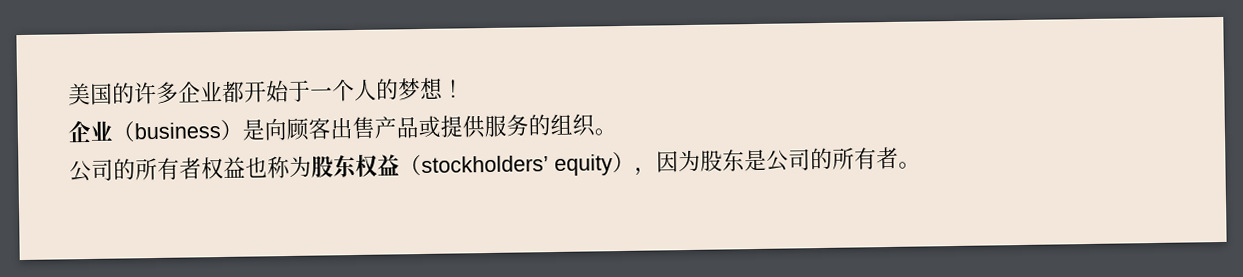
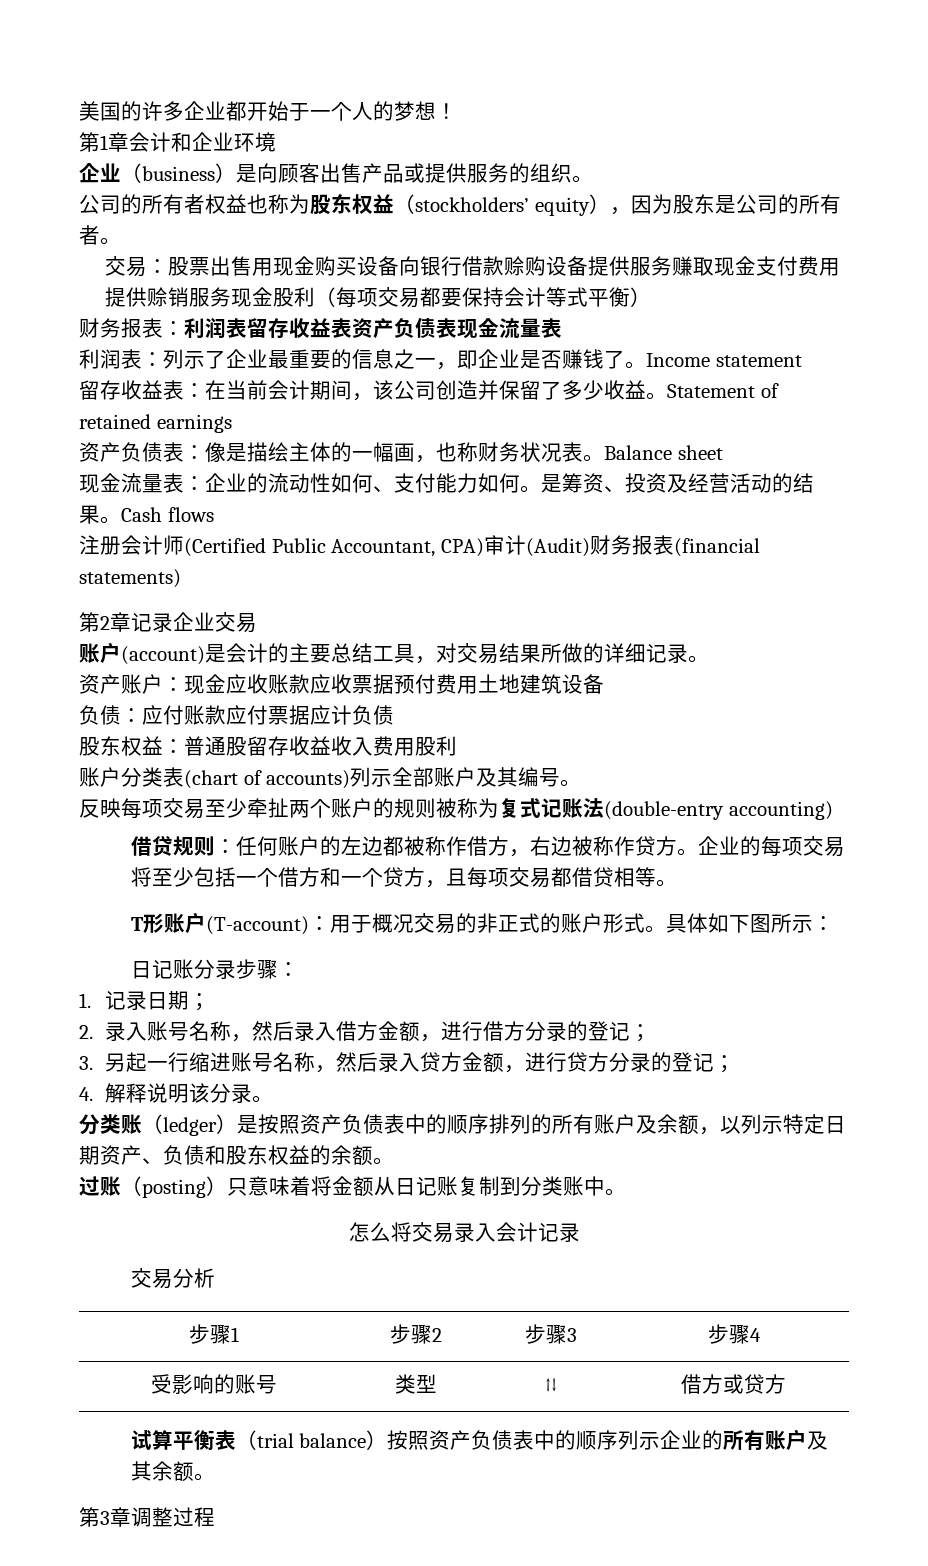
+ 第1章会计和企业环境
+ 交易：股票出售用现金购买设备向银行借款赊购设备提供服务赚取现金支付费用提供赊销服务现金股利（每项交易都要保持会计等式平衡）
+ 财务报表：利润表留存收益表资产负债表现金流量表
+ 利润表：列示了企业最重要的信息之一，即企业是否赚钱了。Income statement
+ 留存收益表：在当前会计期间，该公司创造并保留了多少收益。Statement of retained earnings
+ 资产负债表：像是描绘主体的一幅画，也称财务状况表。Balance sheet
+ 现金流量表：企业的流动性如何、支付能力如何。是筹资、投资及经营活动的结果。Cash flows
+ 注册会计师(Certified Public Accountant, CPA)审计(Audit)财务报表(financial statements)
+ 第2章记录企业交易
+ 账户(account)是会计的主要总结工具，对交易结果所做的详细记录。
+ 资产账户：现金应收账款应收票据预付费用土地建筑设备
+ 负债：应付账款应付票据应计负债
+ 股东权益：普通股留存收益收入费用股利
+ 账户分类表(chart of accounts)列示全部账户及其编号。
+ 反映每项交易至少牵扯两个账户的规则被称为复式记账法(double-entry accounting)
+ 借贷规则：任何账户的左边都被称作借方，右边被称作贷方。企业的每项交易将至少包括一个借方和一个贷方，且每项交易都借贷相等。
+ T形账户(T-account)：用于概况交易的非正式的账户形式。具体如下图所示：
+ 日记账分录步骤：
+ 1.记录日期；
+ 2.录入账号名称，然后录入借方金额，进行借方分录的登记；
+ 3.另起一行缩进账号名称，然后录入贷方金额，进行贷方分录的登记；
+ 4.解释说明该分录。
+ 分类账（ledger）是按照资产负债表中的顺序排列的所有账户及余额，以列示特定日期资产、负债和股东权益的余额。
+ 过账（posting）只意味着将金额从日记账复制到分类账中。
+ 怎么将交易录入会计记录
+ 交易分析
+ 步骤1 | 步骤2 | 步骤3 | 步骤4
+ 受影响的账号 | 类型 | ↑↓ | 借方或贷方
+ 试算平衡表（trial balance）按照资产负债表中的顺序列示企业的所有账户及其余额。
+ 第3章调整过程

